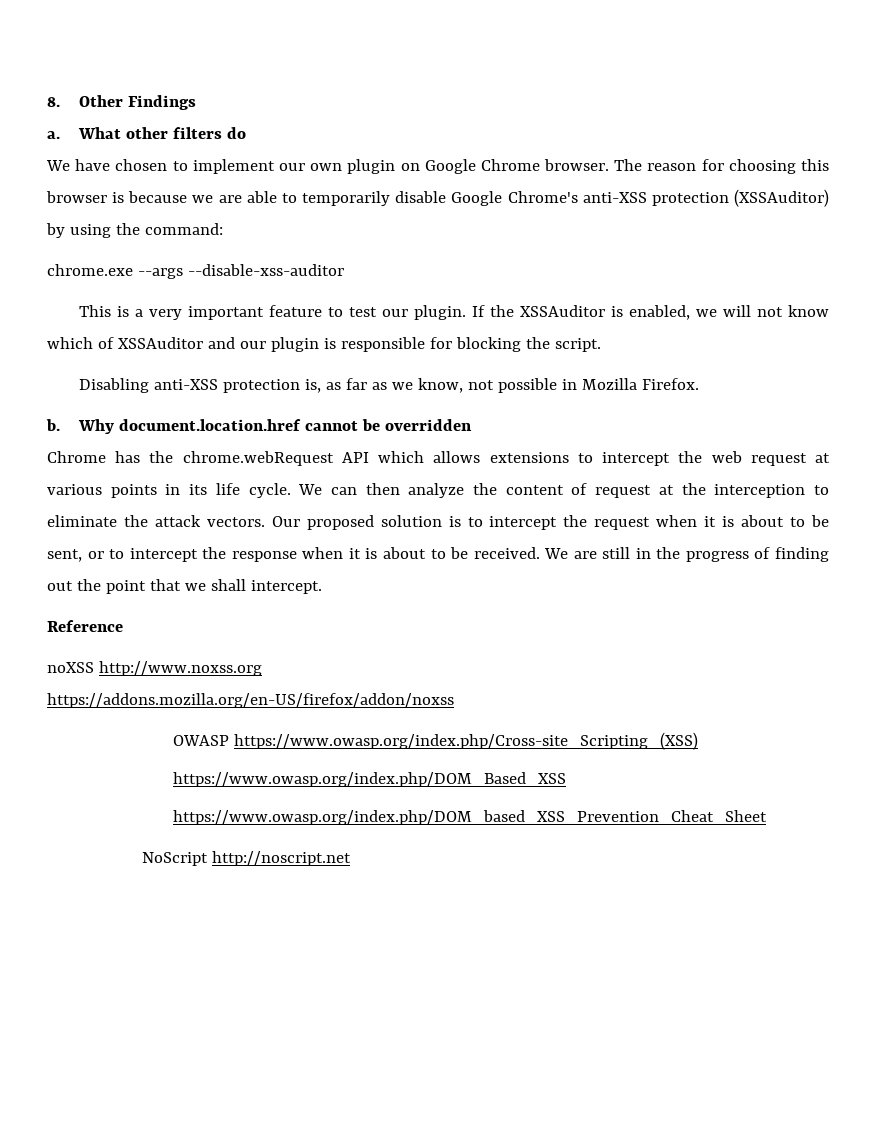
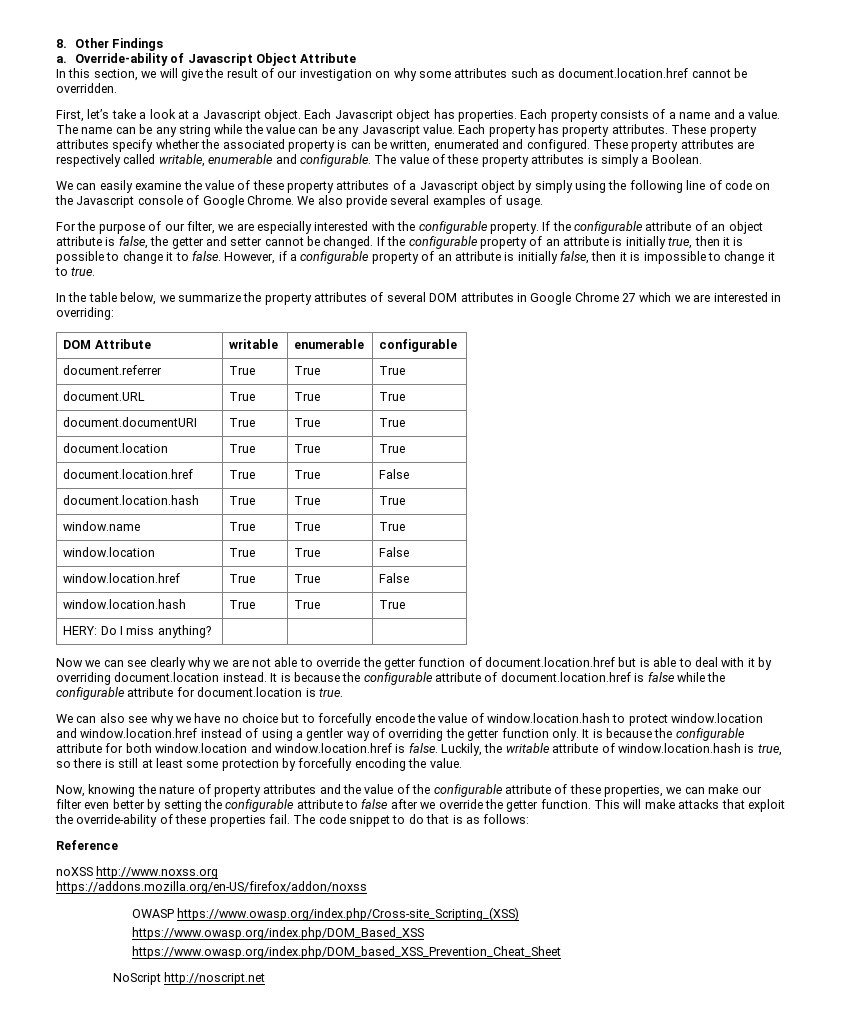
- What other filters do
- We have chosen to implement our own plugin on Google Chrome browser. The reason for choosing this browser is because we are able to temporarily disable Google Chrome's anti-XSS protection (XSSAuditor) by using the command:
- chrome.exe --args --disable-xss-auditor
- This is a very important feature to test our plugin. If the XSSAuditor is enabled, we will not know which of XSSAuditor and our plugin is responsible for blocking the script.
- Disabling anti-XSS protection is, as far as we know, not possible in Mozilla Firefox.
- b. Why document.location.href cannot be overridden
- Chrome has the chrome.webRequest API which allows extensions to intercept the web request at various points in its life cycle. We can then analyze the content of request at the interception to eliminate the attack vectors. Our proposed solution is to intercept the request when it is about to be sent, or to intercept the response when it is about to be received. We are still in the progress of finding out the point that we shall intercept.
+ Override-ability of Javascript Object Attribute
+ In this section, we will give the result of our investigation on why some attributes such as document.location.href cannot be overridden.
+ First, let’s take a look at a Javascript object. Each Javascript object has properties. Each property consists of a name and a value. The name can be any string while the value can be any Javascript value. Each property has property attributes. These property attributes specify whether the associated property is can be written, enumerated and configured. These property attributes are respectively called writable, enumerable and configurable. The value of these property attributes is simply a Boolean.
+ We can easily examine the value of these property attributes of a Javascript object by simply using the following line of code on the Javascript console of Google Chrome. We also provide several examples of usage.
+ For the purpose of our filter, we are especially interested with the configurable property. If the configurable attribute of an object attribute is false, the getter and setter cannot be changed. If the configurable property of an attribute is initially true, then it is possible to change it to false. However, if a configurable property of an attribute is initially false, then it is impossible to change it to true.
+ In the table below, we summarize the property attributes of several DOM attributes in Google Chrome 27 which we are interested in overriding:
+ DOM Attribute | writable | enumerable | configurable
+ document.referrer | True | True | True
+ document.URL | True | True | True
+ document.documentURI | True | True | True
+ document.location | True | True | True
+ document.location.href | True | True | False
+ document.location.hash | True | True | True
+ window.name | True | True | True
+ window.location | True | True | False
+ window.location.href | True | True | False
+ window.location.hash | True | True | True
+ HERY: Do I miss anything? | | |
+ Now we can see clearly why we are not able to override the getter function of document.location.href but is able to deal with it by overriding document.location instead. It is because the configurable attribute of document.location.href is false while the configurable attribute for document.location is true.
+ We can also see why we have no choice but to forcefully encode the value of window.location.hash to protect window.location and window.location.href instead of using a gentler way of overriding the getter function only. It is because the configurable attribute for both window.location and window.location.href is false. Luckily, the writable attribute of window.location.hash is true, so there is still at least some protection by forcefully encoding the value.
+ Now, knowing the nature of property attributes and the value of the configurable attribute of these properties, we can make our filter even better by setting the configurable attribute to false after we override the getter function. This will make attacks that exploit the override-ability of these properties fail. The code snippet to do that is as follows:

